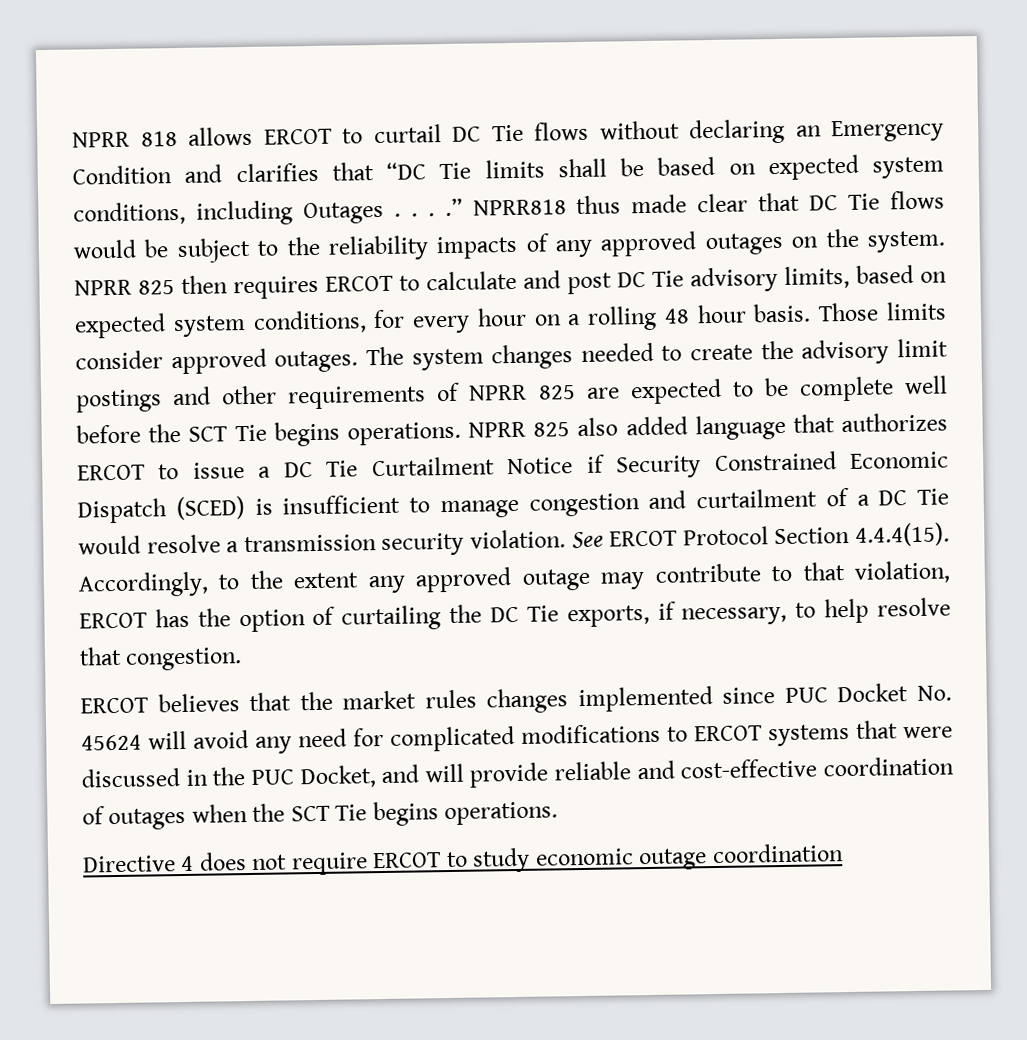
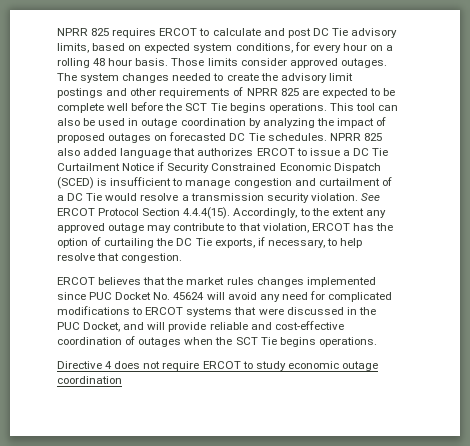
- NPRR 818 allows ERCOT to curtail DC Tie flows without declaring an Emergency Condition and clarifies that “DC Tie limits shall be based on expected system conditions, including Outages . . . .” NPRR818 thus made clear that DC Tie flows would be subject to the reliability impacts of any approved outages on the system. NPRR 825 then requires ERCOT to calculate and post DC Tie advisory limits, based on expected system conditions, for every hour on a rolling 48 hour basis.
+ NPRR 825 requires ERCOT to calculate and post DC Tie advisory limits, based on expected system conditions, for every hour on a rolling 48 hour basis.
+ This tool can also be used in outage coordination by analyzing the impact of proposed outages on forecasted DC Tie schedules.

